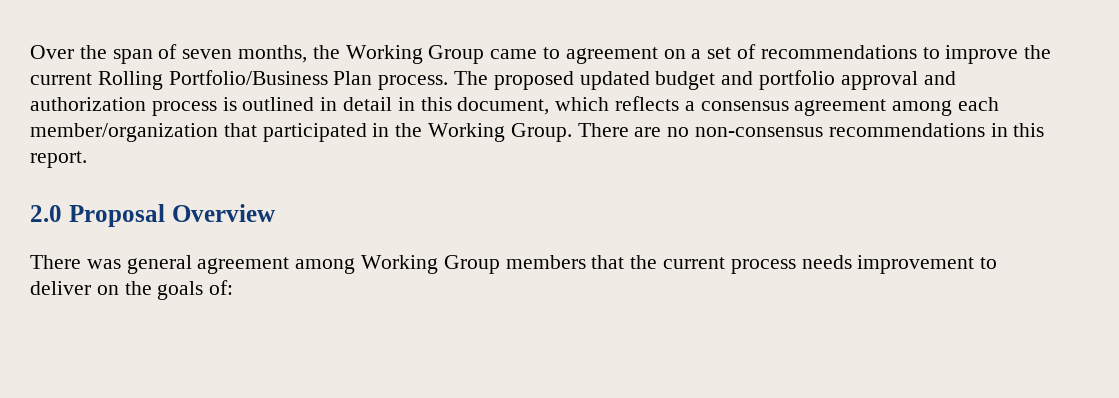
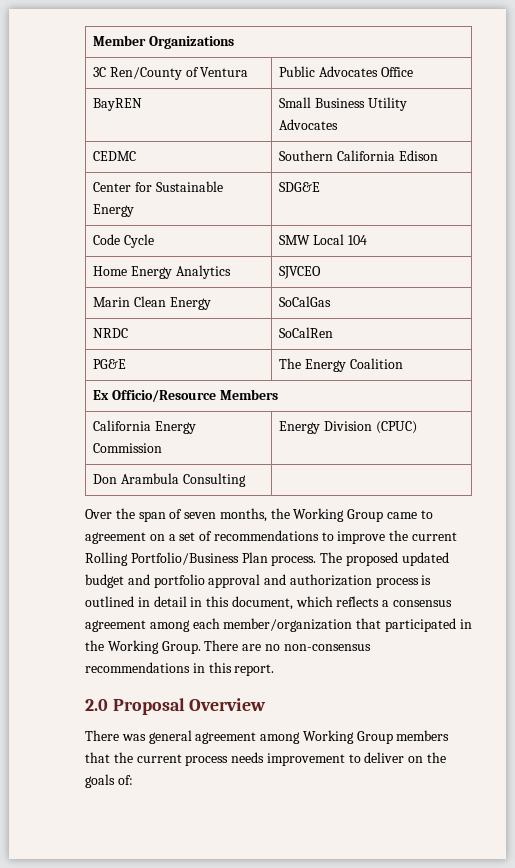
+ Member Organizations
+ 3C Ren/County of Ventura | Public Advocates Office
+ BayREN | Small Business Utility Advocates
+ CEDMC | Southern California Edison
+ Center for Sustainable Energy | SDG&E
+ Code Cycle | SMW Local 104
+ Home Energy Analytics | SJVCEO
+ Marin Clean Energy | SoCalGas
+ NRDC | SoCalRen
+ PG&E | The Energy Coalition
+ Ex Officio/Resource Members
+ California Energy Commission | Energy Division (CPUC)
+ Don Arambula Consulting |

